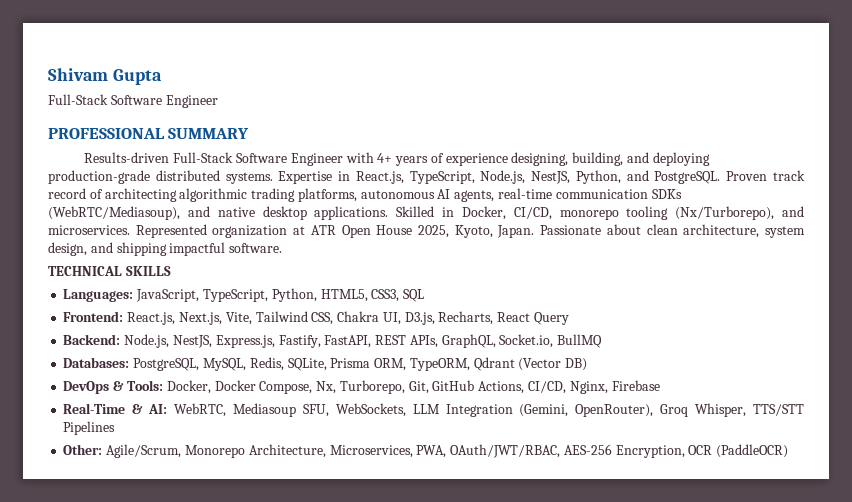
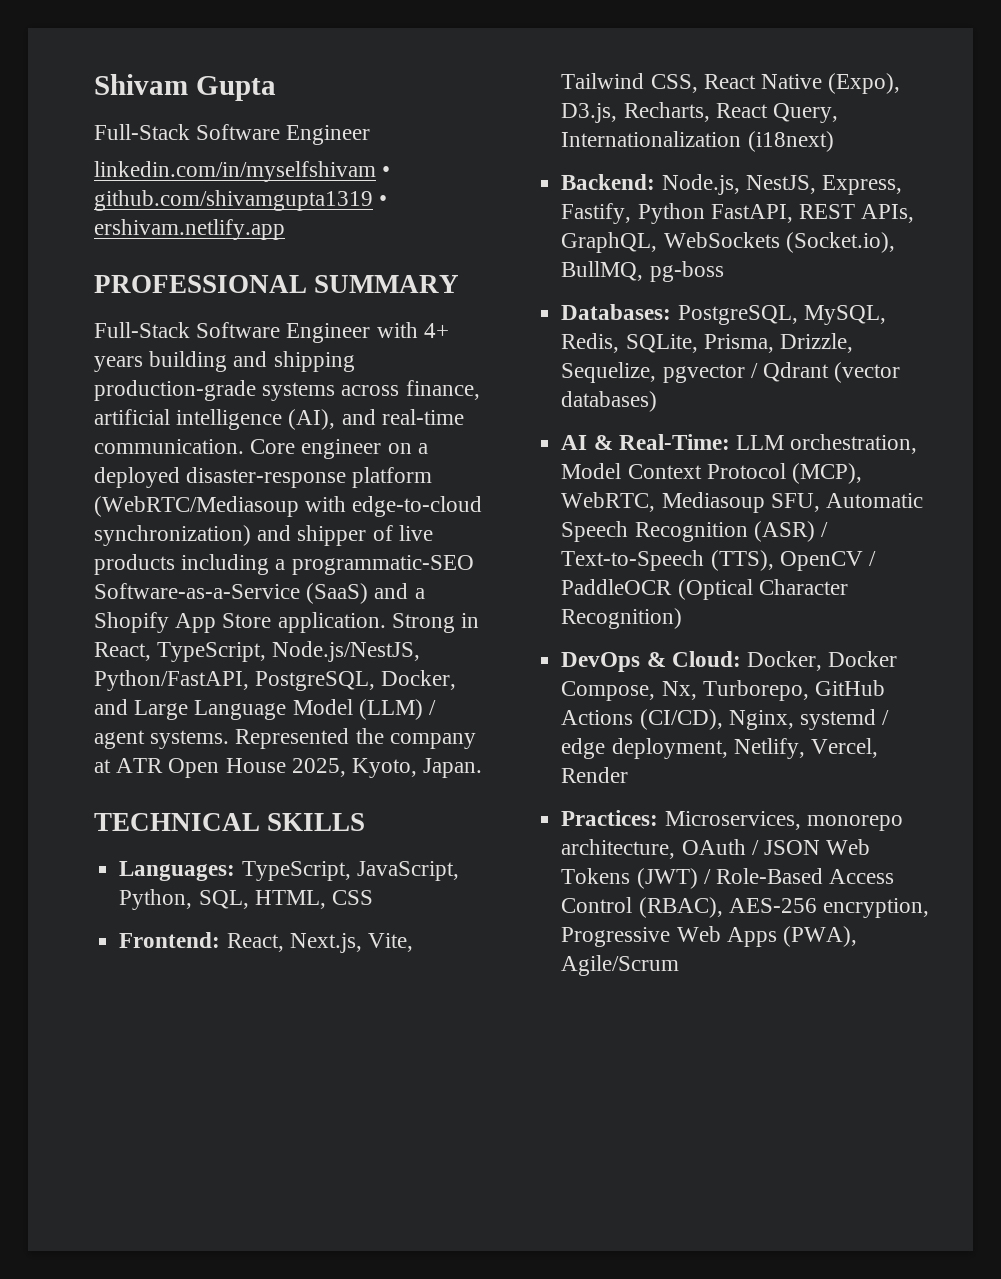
+ linkedin.com/in/myselfshivam • github.com/shivamgupta1319 • ershivam.netlify.app
- Results-driven Full-Stack Software Engineer with 4+ years of experience designing, building, and deploying production-grade distributed systems. Expertise in React.js, TypeScript, Node.js, NestJS, Python, and PostgreSQL. Proven track record of architecting algorithmic trading platforms, autonomous AI agents, real-time communication SDKs (WebRTC/Mediasoup), and native desktop applications. Skilled in Docker, CI/CD, monorepo tooling (Nx/Turborepo), and microservices. Represented organization at ATR Open House 2025, Kyoto, Japan. Passionate about clean architecture, system design, and shipping impactful software.
+ Full-Stack Software Engineer with 4+ years building and shipping production-grade systems across finance, artificial intelligence (AI), and real-time communication. Core engineer on a deployed disaster-response platform (WebRTC/Mediasoup with edge-to-cloud synchronization) and shipper of live products including a programmatic-SEO Software-as-a-Service (SaaS) and a Shopify App Store application. Strong in React, TypeScript, Node.js/NestJS, Python/FastAPI, PostgreSQL, Docker, and Large Language Model (LLM) / agent systems. Represented the company at ATR Open House 2025, Kyoto, Japan.
  TECHNICAL SKILLS
- Languages: JavaScript, TypeScript, Python, HTML5, CSS3, SQL
+ Languages: TypeScript, JavaScript, Python, SQL, HTML, CSS
- Frontend: React.js, Next.js, Vite, Tailwind CSS, Chakra UI, D3.js, Recharts, React Query
+ Frontend: React, Next.js, Vite, Tailwind CSS, React Native (Expo), D3.js, Recharts, React Query, Internationalization (i18next)
- Backend: Node.js, NestJS, Express.js, Fastify, FastAPI, REST APIs, GraphQL, Socket.io, BullMQ
+ Backend: Node.js, NestJS, Express, Fastify, Python FastAPI, REST APIs, GraphQL, WebSockets (Socket.io), BullMQ, pg-boss
- Databases: PostgreSQL, MySQL, Redis, SQLite, Prisma ORM, TypeORM, Qdrant (Vector DB)
+ Databases: PostgreSQL, MySQL, Redis, SQLite, Prisma, Drizzle, Sequelize, pgvector / Qdrant (vector databases)
+ AI & Real-Time: LLM orchestration, Model Context Protocol (MCP), WebRTC, Mediasoup SFU, Automatic Speech Recognition (ASR) / Text-to-Speech (TTS), OpenCV / PaddleOCR (Optical Character Recognition)
- DevOps & Tools: Docker, Docker Compose, Nx, Turborepo, Git, GitHub Actions, CI/CD, Nginx, Firebase
- Real-Time & AI: WebRTC, Mediasoup SFU, WebSockets, LLM Integration (Gemini, OpenRouter), Groq Whisper, TTS/STT Pipelines
- Other: Agile/Scrum, Monorepo Architecture, Microservices, PWA, OAuth/JWT/RBAC, AES-256 Encryption, OCR (PaddleOCR)
+ DevOps & Cloud: Docker, Docker Compose, Nx, Turborepo, GitHub Actions (CI/CD), Nginx, systemd / edge deployment, Netlify, Vercel, Render
+ Practices: Microservices, monorepo architecture, OAuth / JSON Web Tokens (JWT) / Role-Based Access Control (RBAC), AES-256 encryption, Progressive Web Apps (PWA), Agile/Scrum

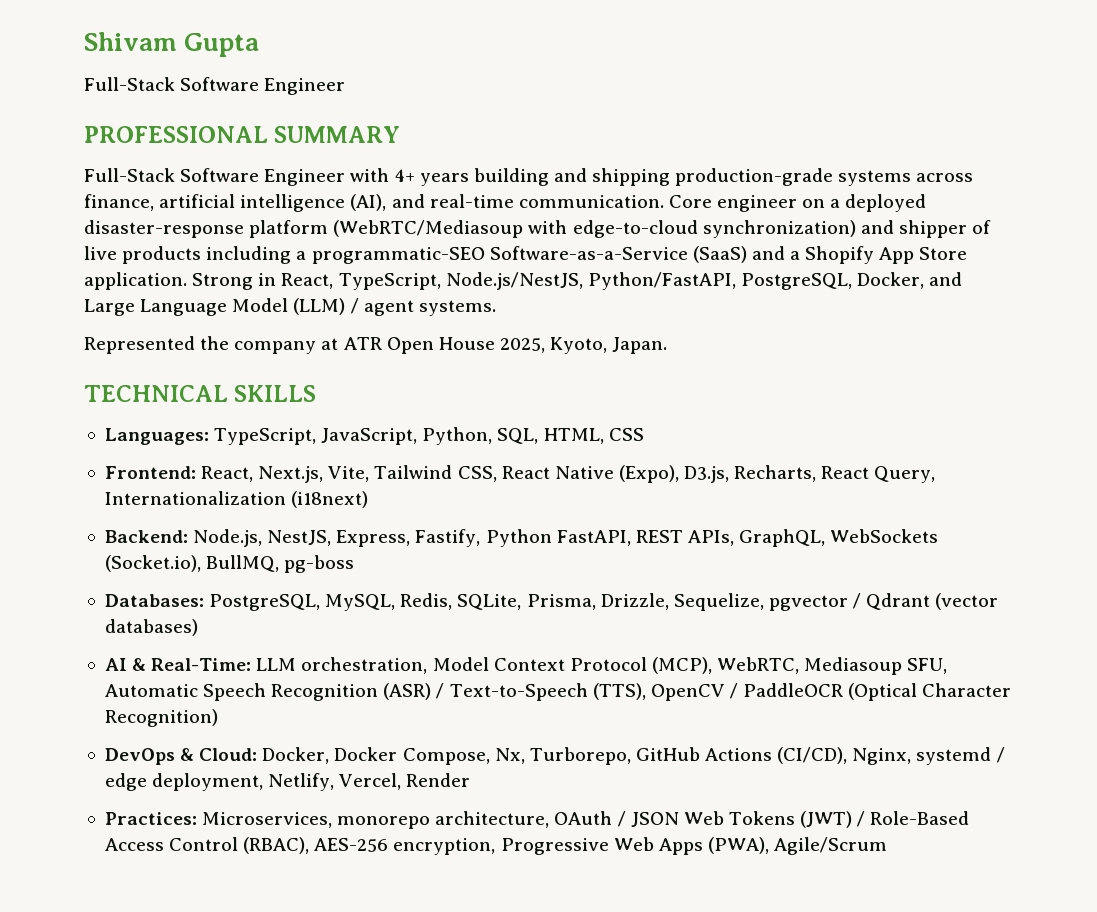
- linkedin.com/in/myselfshivam • github.com/shivamgupta1319 • ershivam.netlify.app
- Strong in React, TypeScript, Node.js/NestJS, Python/FastAPI, PostgreSQL, Docker, and Large Language Model (LLM) / agent systems. Represented the company at ATR Open House 2025, Kyoto, Japan.
+ Strong in React, TypeScript, Node.js/NestJS, Python/FastAPI, PostgreSQL, Docker, and Large Language Model (LLM) / agent systems.
+ Represented the company at ATR Open House 2025, Kyoto, Japan.

